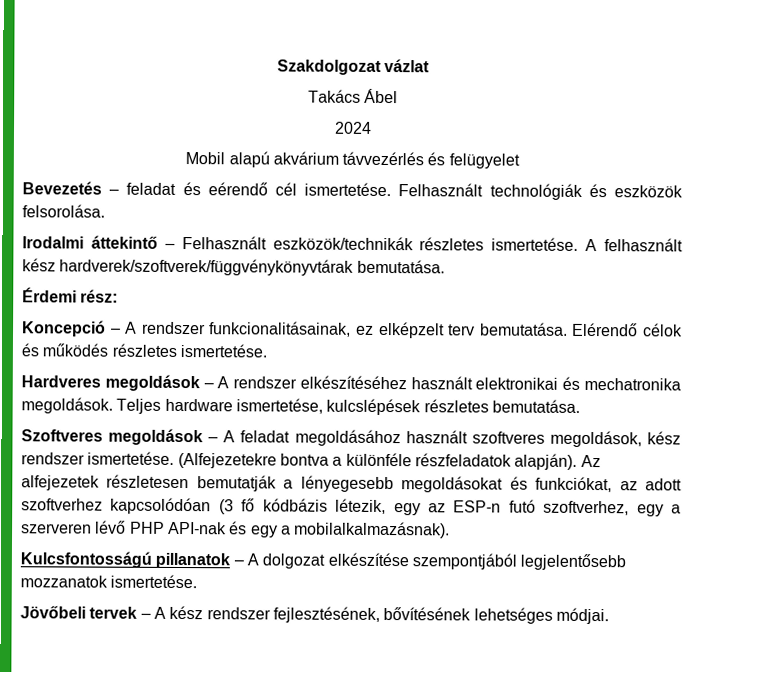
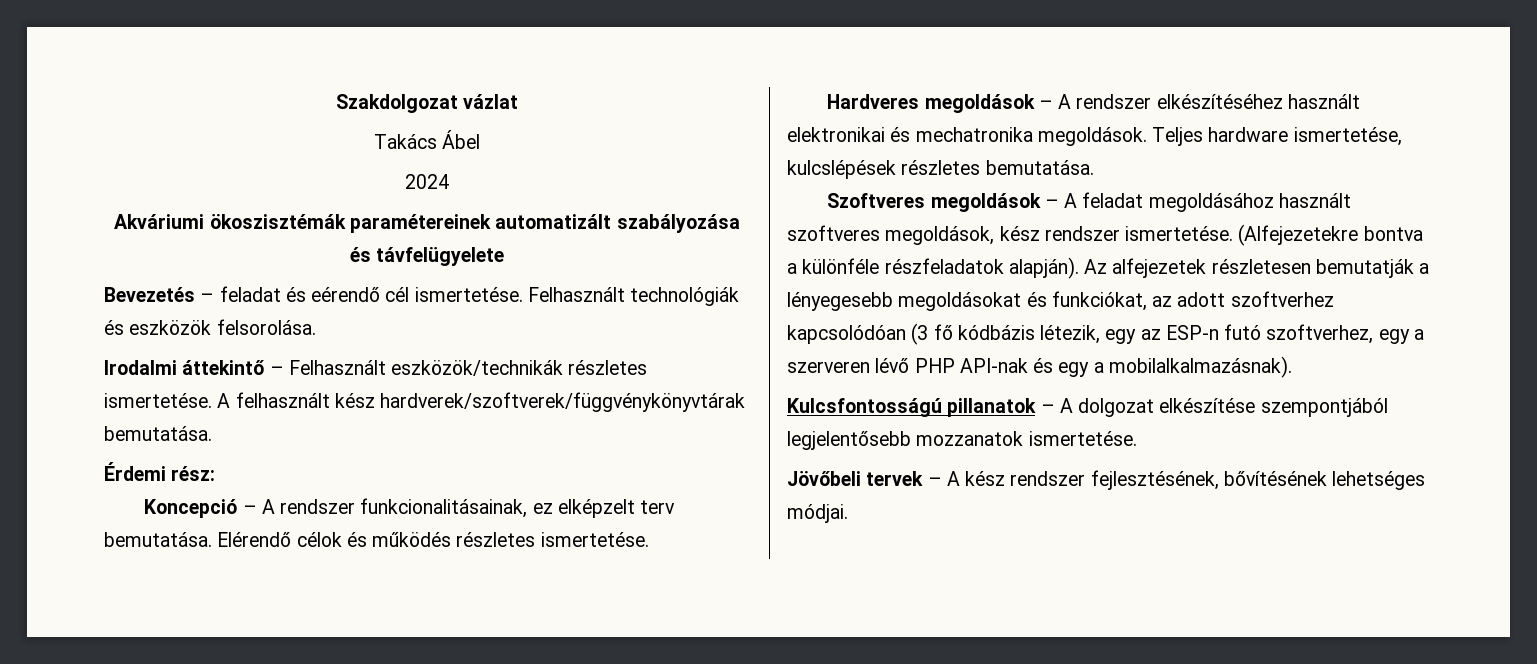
- Mobil alapú akvárium távvezérlés és felügyelet
+ Akváriumi ökoszisztémák paramétereinek automatizált szabályozása és távfelügyelete

